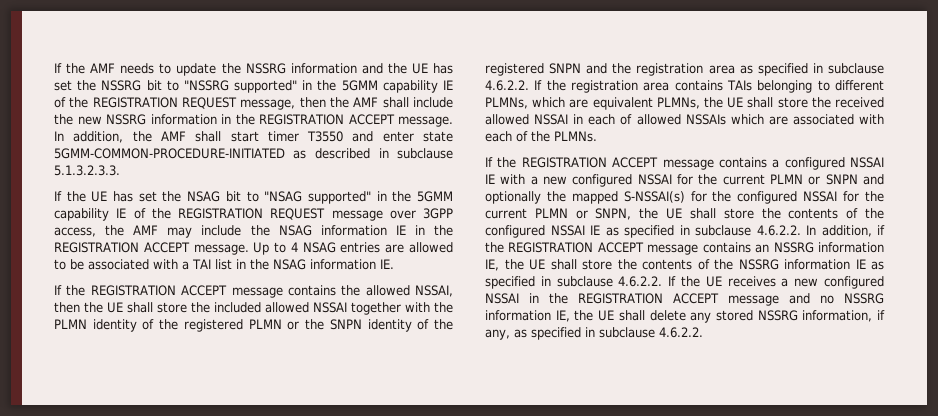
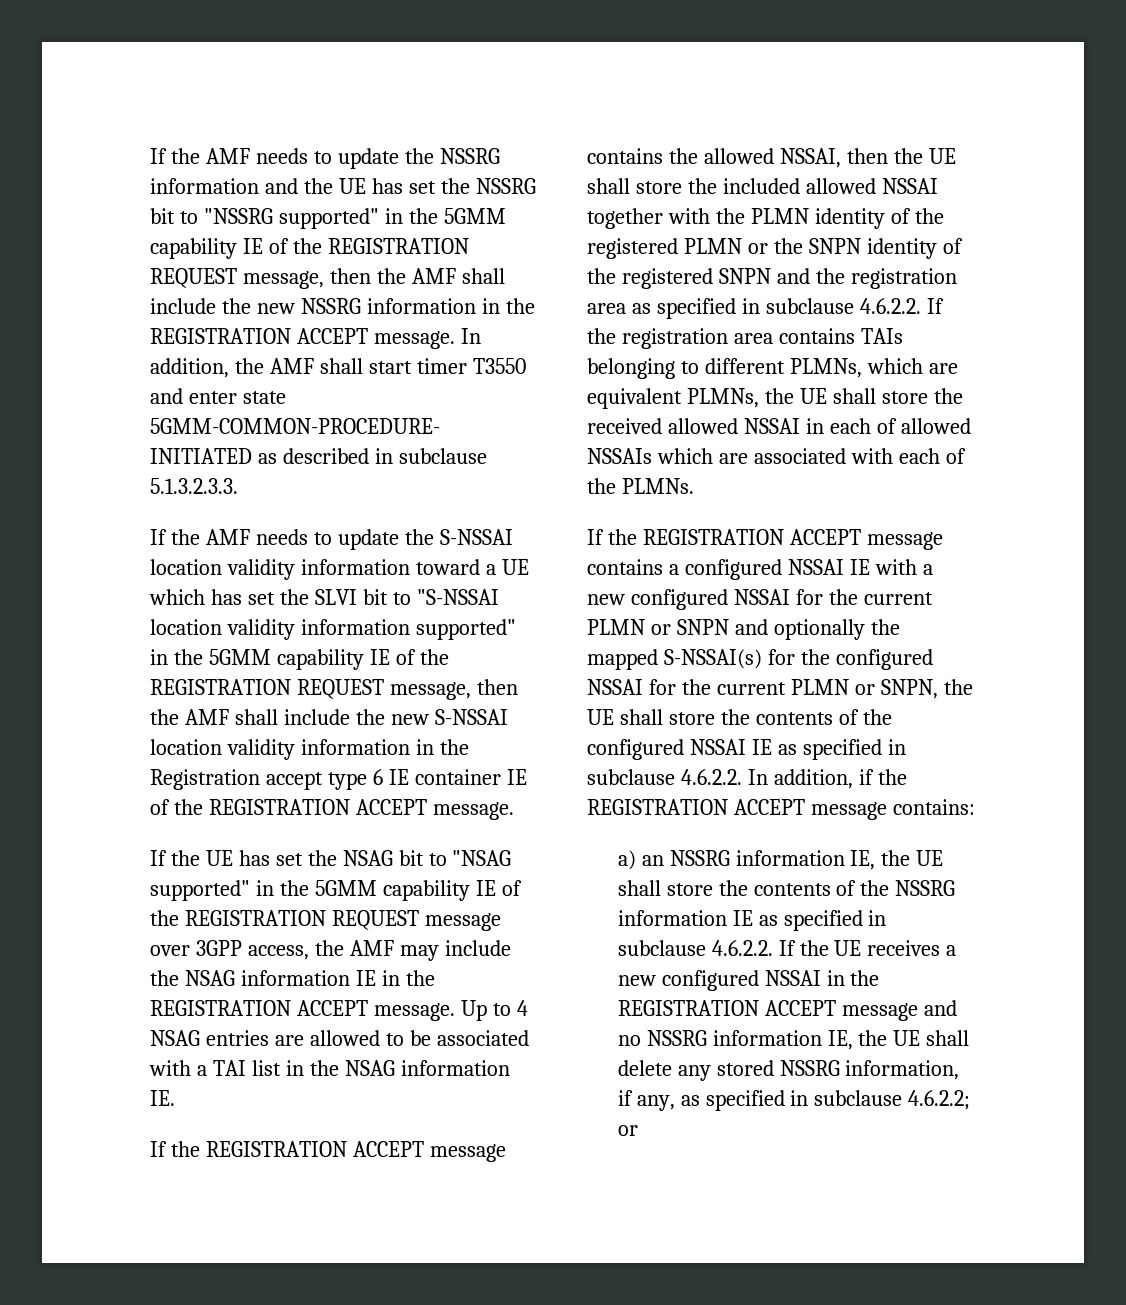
+ If the AMF needs to update the S-NSSAI location validity information toward a UE which has set the SLVI bit to "S-NSSAI location validity information supported" in the 5GMM capability IE of the REGISTRATION REQUEST message, then the AMF shall include the new S-NSSAI location validity information in the Registration accept type 6 IE container IE of the REGISTRATION ACCEPT message.
- If the REGISTRATION ACCEPT message contains a configured NSSAI IE with a new configured NSSAI for the current PLMN or SNPN and optionally the mapped S-NSSAI(s) for the configured NSSAI for the current PLMN or SNPN, the UE shall store the contents of the configured NSSAI IE as specified in subclause 4.6.2.2. In addition, if the REGISTRATION ACCEPT message contains an NSSRG information IE, the UE shall store the contents of the NSSRG information IE as specified in subclause 4.6.2.2. If the UE receives a new configured NSSAI in the REGISTRATION ACCEPT message and no NSSRG information IE, the UE shall delete any stored NSSRG information, if any, as specified in subclause 4.6.2.2.
+ If the REGISTRATION ACCEPT message contains a configured NSSAI IE with a new configured NSSAI for the current PLMN or SNPN and optionally the mapped S-NSSAI(s) for the configured NSSAI for the current PLMN or SNPN, the UE shall store the contents of the configured NSSAI IE as specified in subclause 4.6.2.2. In addition, if the REGISTRATION ACCEPT message contains:
+ a) an NSSRG information IE, the UE shall store the contents of the NSSRG information IE as specified in subclause 4.6.2.2. If the UE receives a new configured NSSAI in the REGISTRATION ACCEPT message and no NSSRG information IE, the UE shall delete any stored NSSRG information, if any, as specified in subclause 4.6.2.2; or

